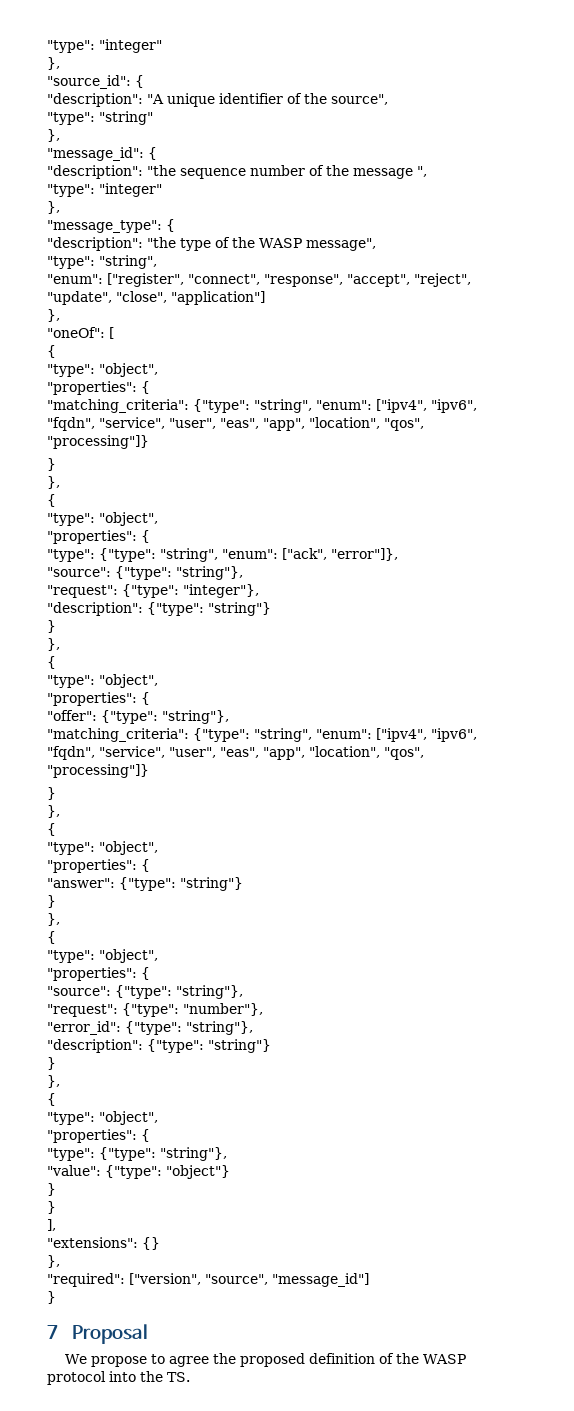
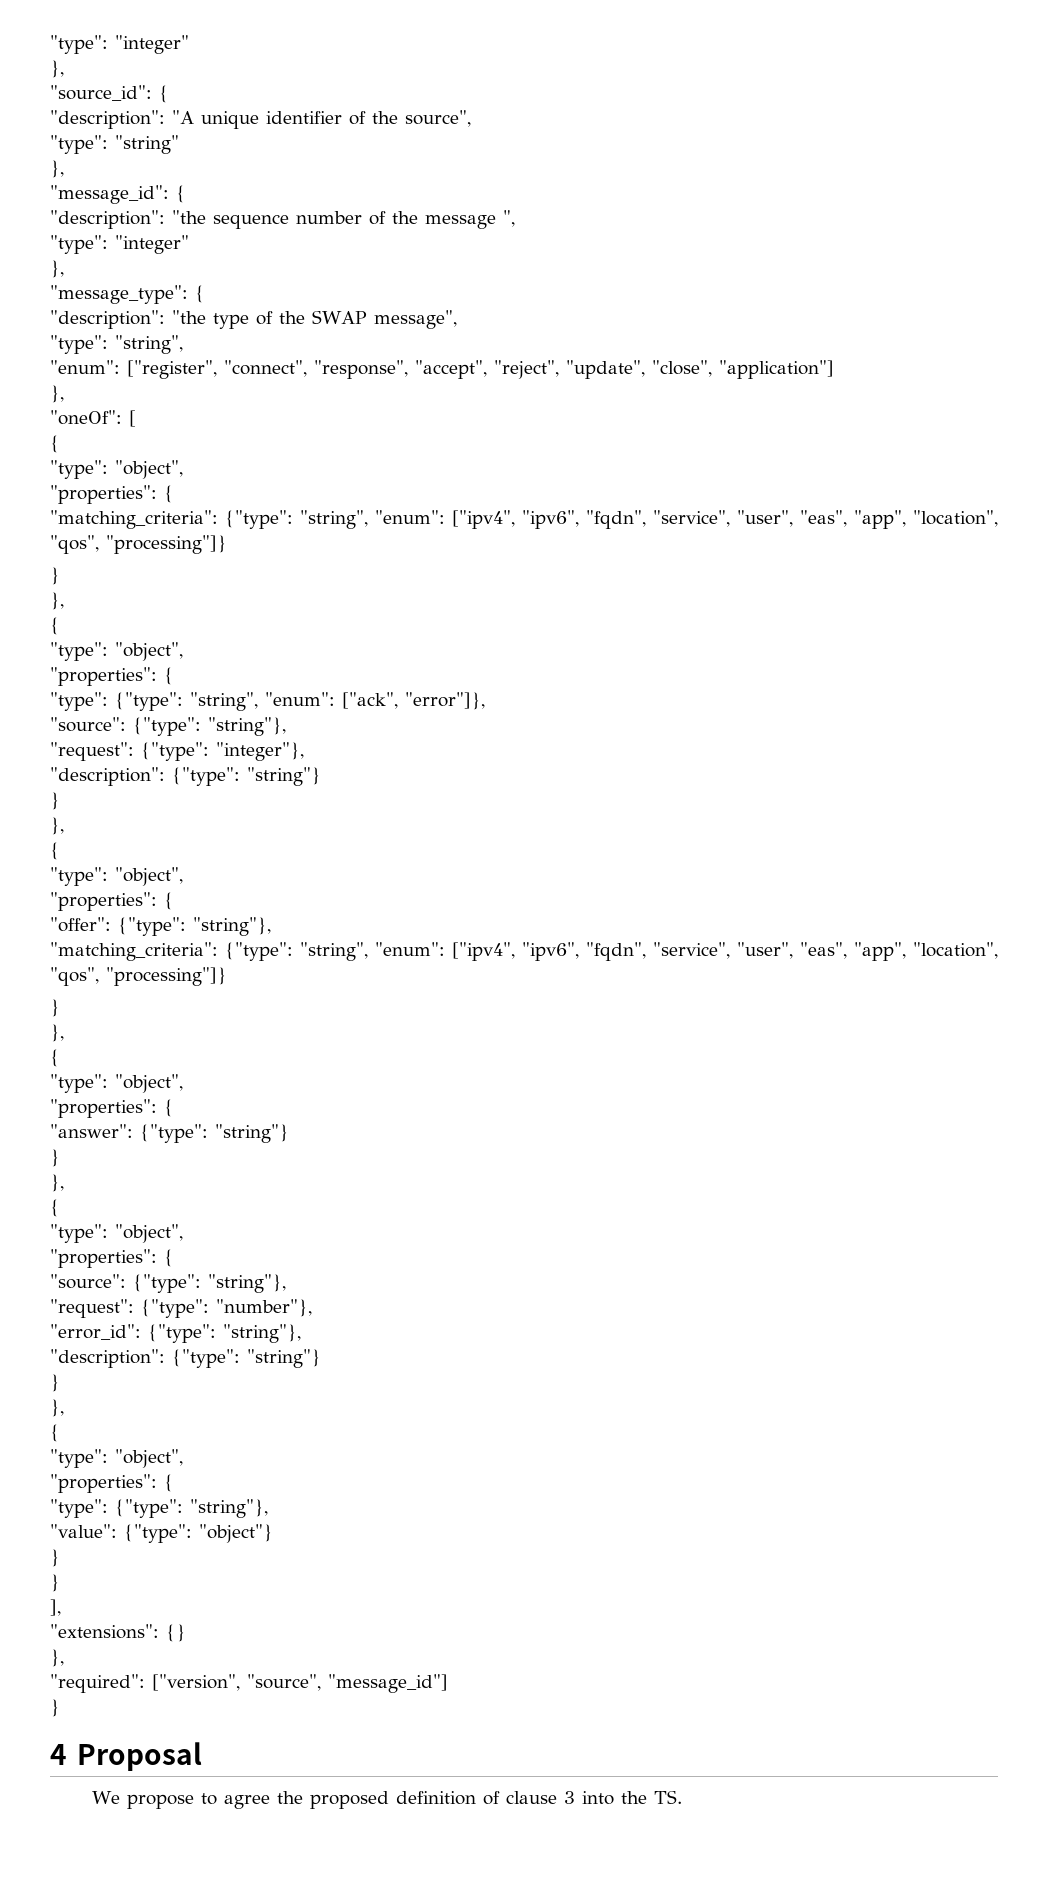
- "description": "the type of the WASP message",
+ "description": "the type of the SWAP message",
- 7 Proposal
+ 4 Proposal
- We propose to agree the proposed definition of the WASP protocol into the TS.
+ We propose to agree the proposed definition of clause 3 into the TS.

